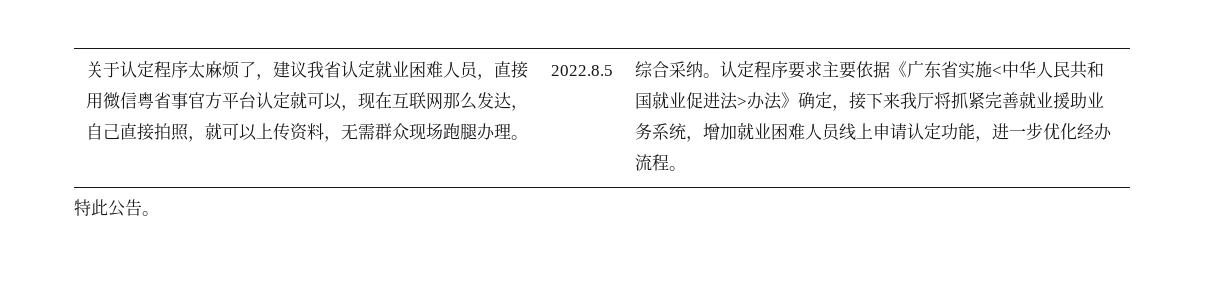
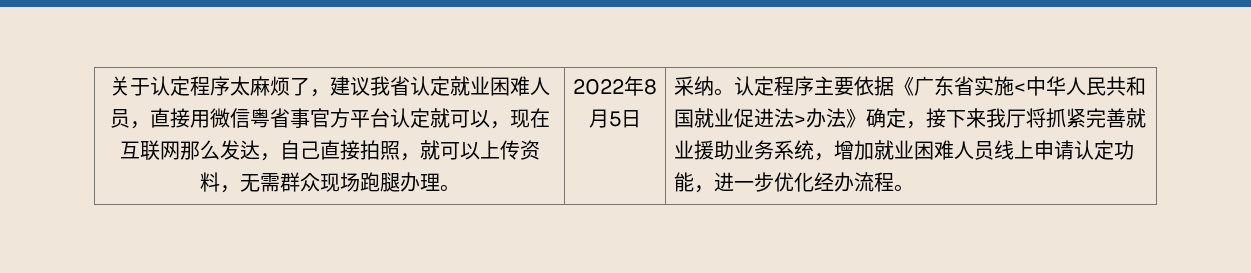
- 2022.8.5 | 综合采纳。
+ 2022年8月5日 | 采纳。
- 认定程序要求主要依据《广东省实施<中华人民共和国就业促进法>办法》确定，接下来我厅将抓紧完善就业援助业务系统，增加就业困难人员线上申请认定功能，进一步优化经办流程。
+ 认定程序主要依据《广东省实施<中华人民共和国就业促进法>办法》确定，接下来我厅将抓紧完善就业援助业务系统，增加就业困难人员线上申请认定功能，进一步优化经办流程。
- 特此公告。

